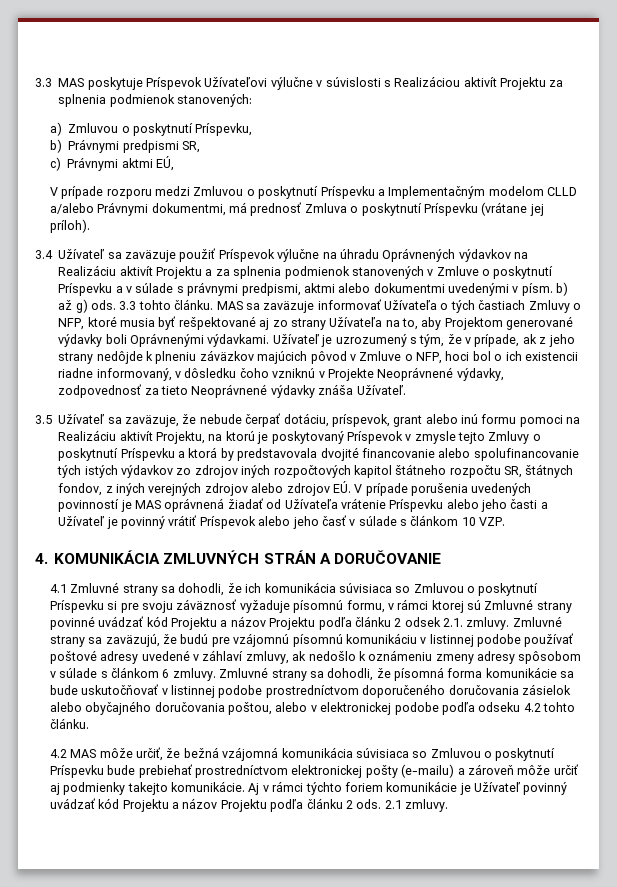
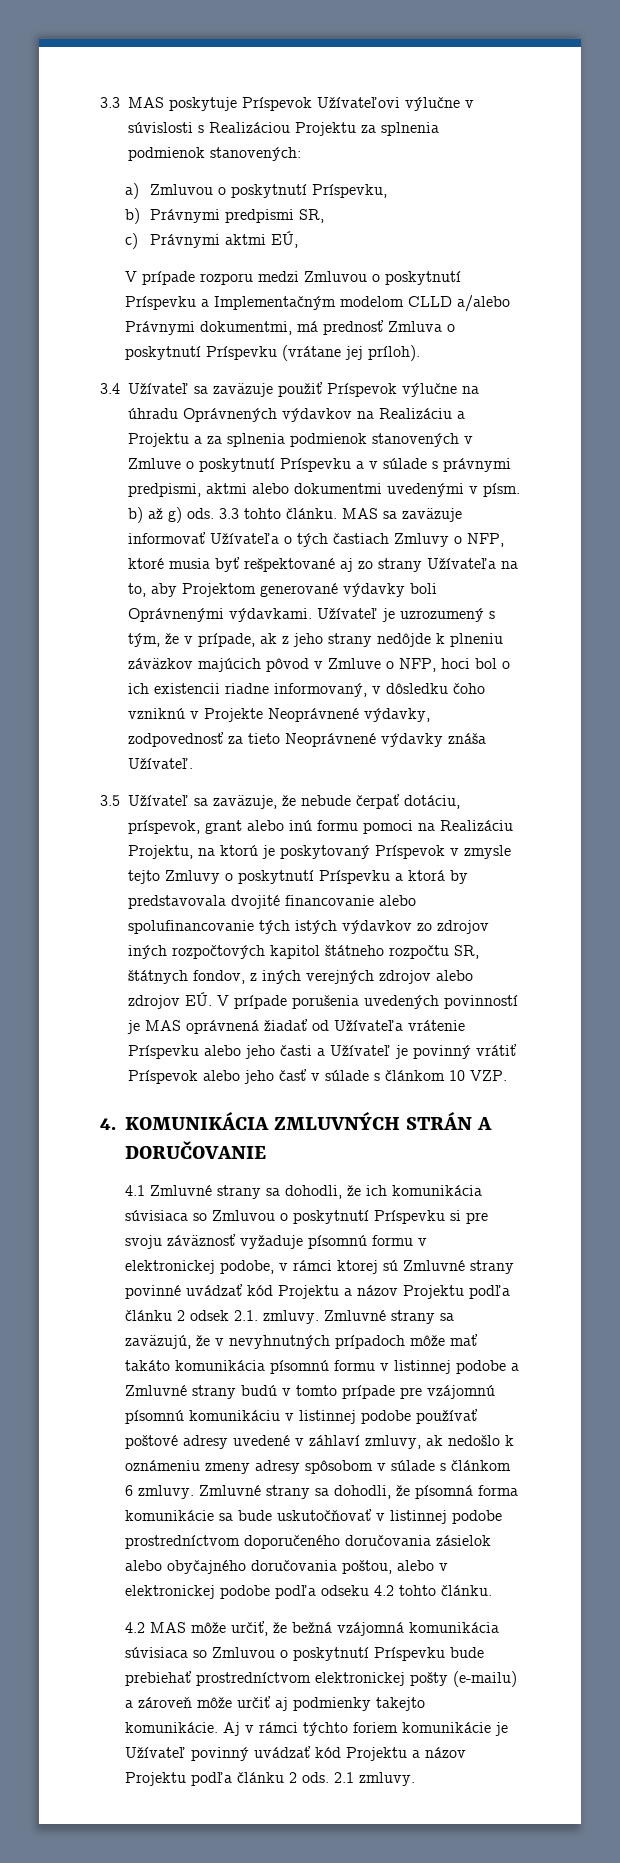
- 3.3 MAS poskytuje Príspevok Užívateľovi výlučne v súvislosti s Realizáciou aktivít Projektu za splnenia podmienok stanovených:
+ 3.3 MAS poskytuje Príspevok Užívateľovi výlučne v súvislosti s Realizáciou Projektu za splnenia podmienok stanovených:
- 3.4 Užívateľ sa zaväzuje použiť Príspevok výlučne na úhradu Oprávnených výdavkov na Realizáciu aktivít Projektu a za splnenia podmienok stanovených v Zmluve o poskytnutí Príspevku a v súlade s právnymi predpismi, aktmi alebo dokumentmi uvedenými v písm. b) až g) ods.
+ 3.4 Užívateľ sa zaväzuje použiť Príspevok výlučne na úhradu Oprávnených výdavkov na Realizáciu a Projektu a za splnenia podmienok stanovených v Zmluve o poskytnutí Príspevku a v súlade s právnymi predpismi, aktmi alebo dokumentmi uvedenými v písm. b) až g) ods.
- 3.5 Užívateľ sa zaväzuje, že nebude čerpať dotáciu, príspevok, grant alebo inú formu pomoci na Realizáciu aktivít Projektu, na ktorú je poskytovaný Príspevok v zmysle tejto Zmluvy o poskytnutí Príspevku a ktorá by predstavovala dvojité financovanie alebo spolufinancovanie tých istých výdavkov zo zdrojov iných rozpočtových kapitol štátneho rozpočtu SR, štátnych fondov, z iných verejných zdrojov alebo zdrojov EÚ. V prípade porušenia uvedených povinností je MAS oprávnená žiadať od Užívateľa vrátenie Príspevku alebo jeho časti a Užívateľ je povinný vrátiť Príspevok alebo jeho časť v súlade s článkom 10 VZP.
+ 3.5 Užívateľ sa zaväzuje, že nebude čerpať dotáciu, príspevok, grant alebo inú formu pomoci na Realizáciu Projektu, na ktorú je poskytovaný Príspevok v zmysle tejto Zmluvy o poskytnutí Príspevku a ktorá by predstavovala dvojité financovanie alebo spolufinancovanie tých istých výdavkov zo zdrojov iných rozpočtových kapitol štátneho rozpočtu SR, štátnych fondov, z iných verejných zdrojov alebo zdrojov EÚ. V prípade porušenia uvedených povinností je MAS oprávnená žiadať od Užívateľa vrátenie Príspevku alebo jeho časti a Užívateľ je povinný vrátiť Príspevok alebo jeho časť v súlade s článkom 10 VZP.
- 4.1 Zmluvné strany sa dohodli, že ich komunikácia súvisiaca so Zmluvou o poskytnutí Príspevku si pre svoju záväznosť vyžaduje písomnú formu, v rámci ktorej sú Zmluvné strany povinné uvádzať kód Projektu a názov Projektu podľa článku 2 odsek 2.1. zmluvy.
+ 4.1 Zmluvné strany sa dohodli, že ich komunikácia súvisiaca so Zmluvou o poskytnutí Príspevku si pre svoju záväznosť vyžaduje písomnú formu v elektronickej podobe, v rámci ktorej sú Zmluvné strany povinné uvádzať kód Projektu a názov Projektu podľa článku 2 odsek 2.1. zmluvy.
- Zmluvné strany sa zaväzujú, že budú pre vzájomnú písomnú komunikáciu v listinnej podobe používať poštové adresy uvedené v záhlaví zmluvy, ak nedošlo k oznámeniu zmeny adresy spôsobom v súlade s článkom 6 zmluvy.
+ Zmluvné strany sa zaväzujú, že v nevyhnutných prípadoch môže mať takáto komunikácia písomnú formu v listinnej podobe a Zmluvné strany budú v tomto prípade pre vzájomnú písomnú komunikáciu v listinnej podobe používať poštové adresy uvedené v záhlaví zmluvy, ak nedošlo k oznámeniu zmeny adresy spôsobom v súlade s článkom 6 zmluvy.

